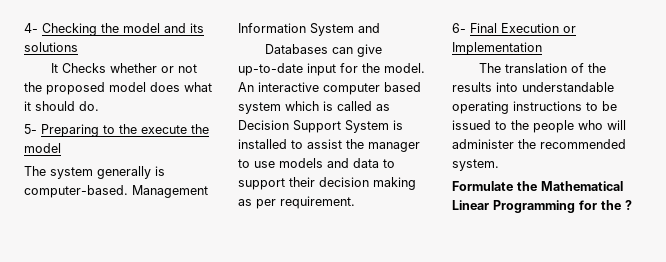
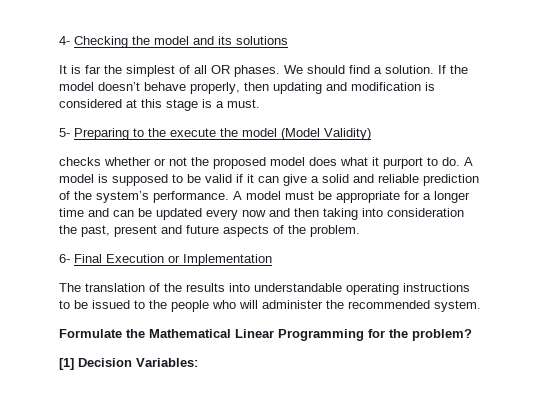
- It Checks whether or not the proposed model does what it should do.
- 5- Preparing to the execute the model
- The system generally is computer-based. Management Information System and
- Databases can give up-to-date input for the model. An interactive computer based system which is called as Decision Support System is installed to assist the manager to use models and data to support their decision making as per requirement.
+ It is far the simplest of all OR phases. We should find a solution. If the model doesn’t behave properly, then updating and modification is considered at this stage is a must.
+ 5- Preparing to the execute the model (Model Validity)
+ checks whether or not the proposed model does what it purport to do. A model is supposed to be valid if it can give a solid and reliable prediction of the system’s performance. A model must be appropriate for a longer time and can be updated every now and then taking into consideration the past, present and future aspects of the problem.
- Formulate the Mathematical Linear Programming for the ?
+ Formulate the Mathematical Linear Programming for the problem?
+ [1] Decision Variables:

